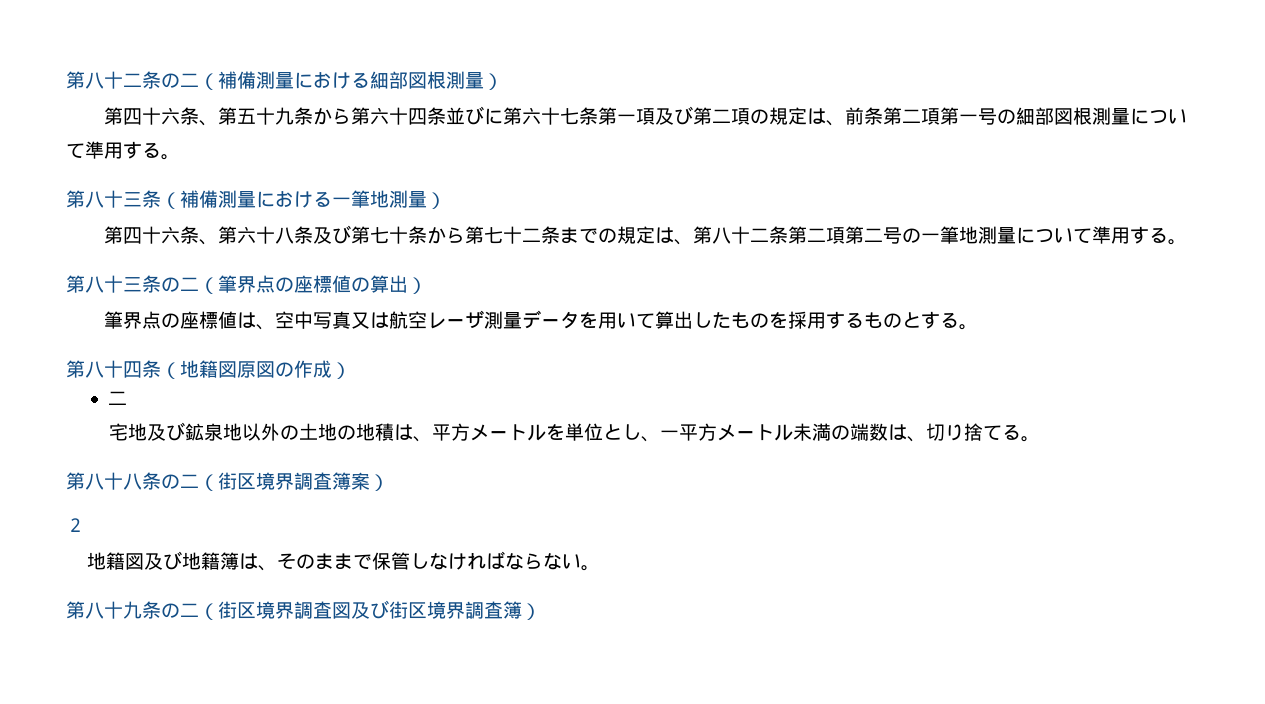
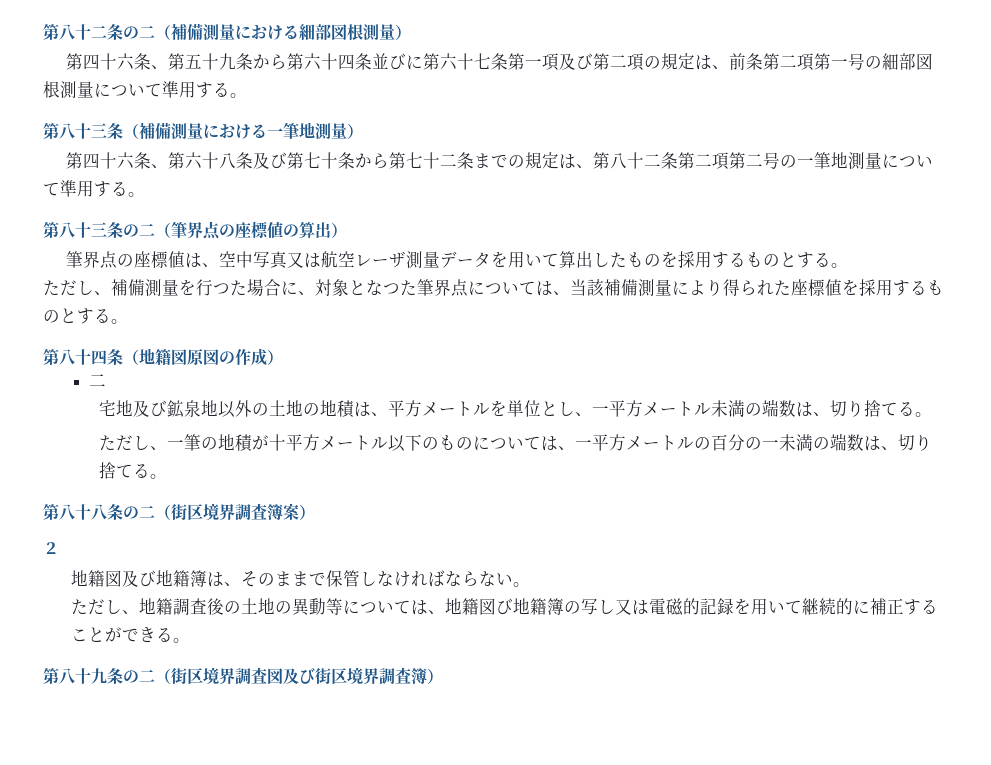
+ ただし、補備測量を行つた場合に、対象となつた筆界点については、当該補備測量により得られた座標値を採用するものとする。
+ ただし、一筆の地積が十平方メートル以下のものについては、一平方メートルの百分の一未満の端数は、切り捨てる。
+ ただし、地籍調査後の土地の異動等については、地籍図び地籍簿の写し又は電磁的記録を用いて継続的に補正することができる。

